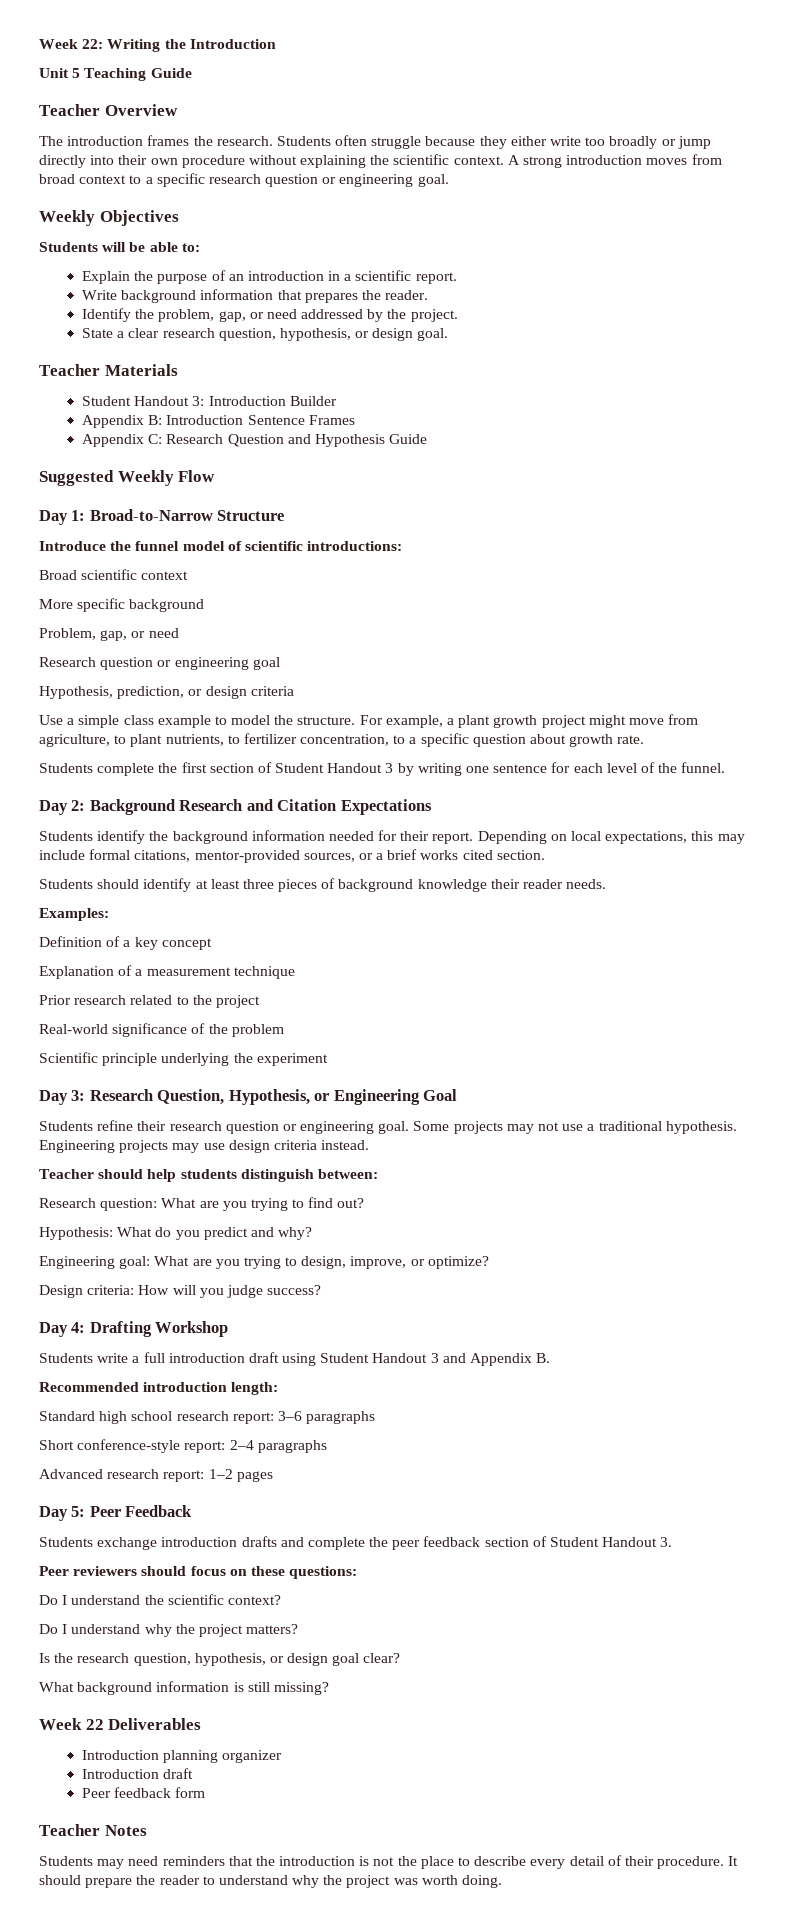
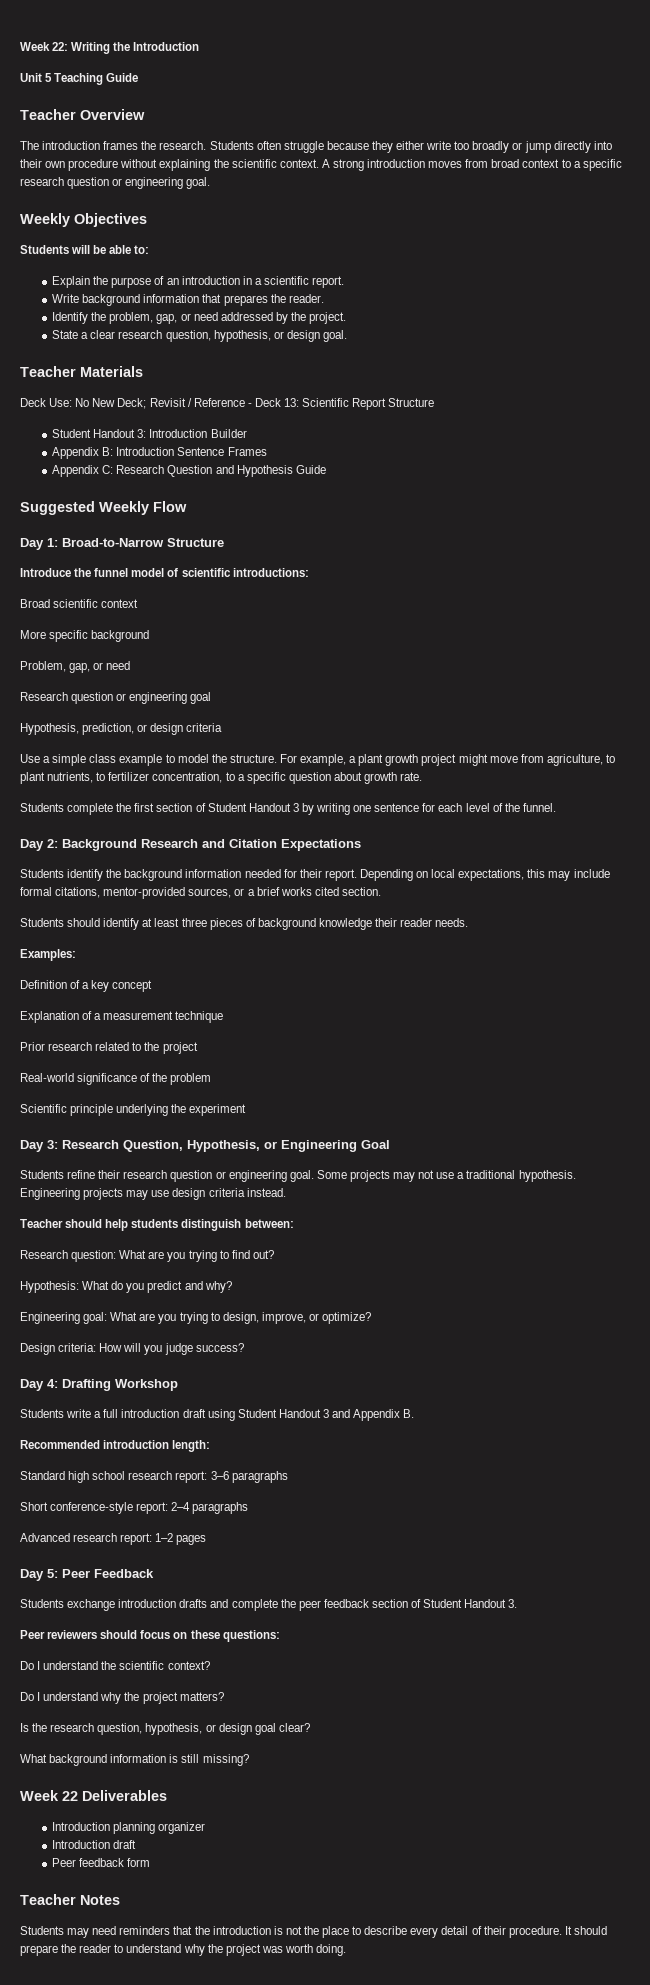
+ Deck Use: No New Deck; Revisit / Reference - Deck 13: Scientific Report Structure

